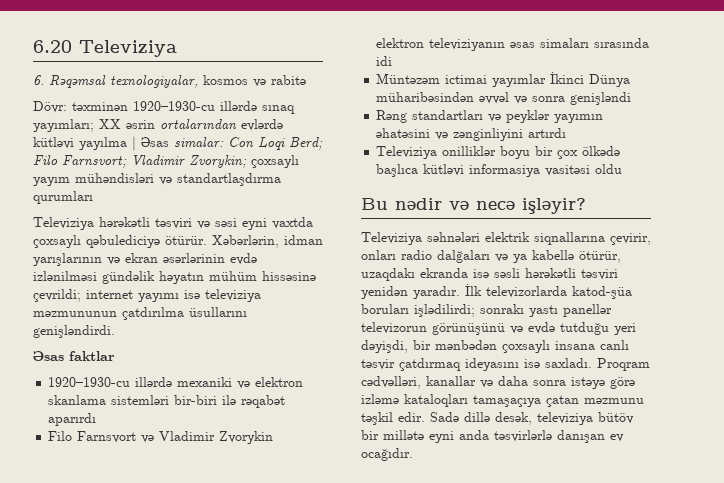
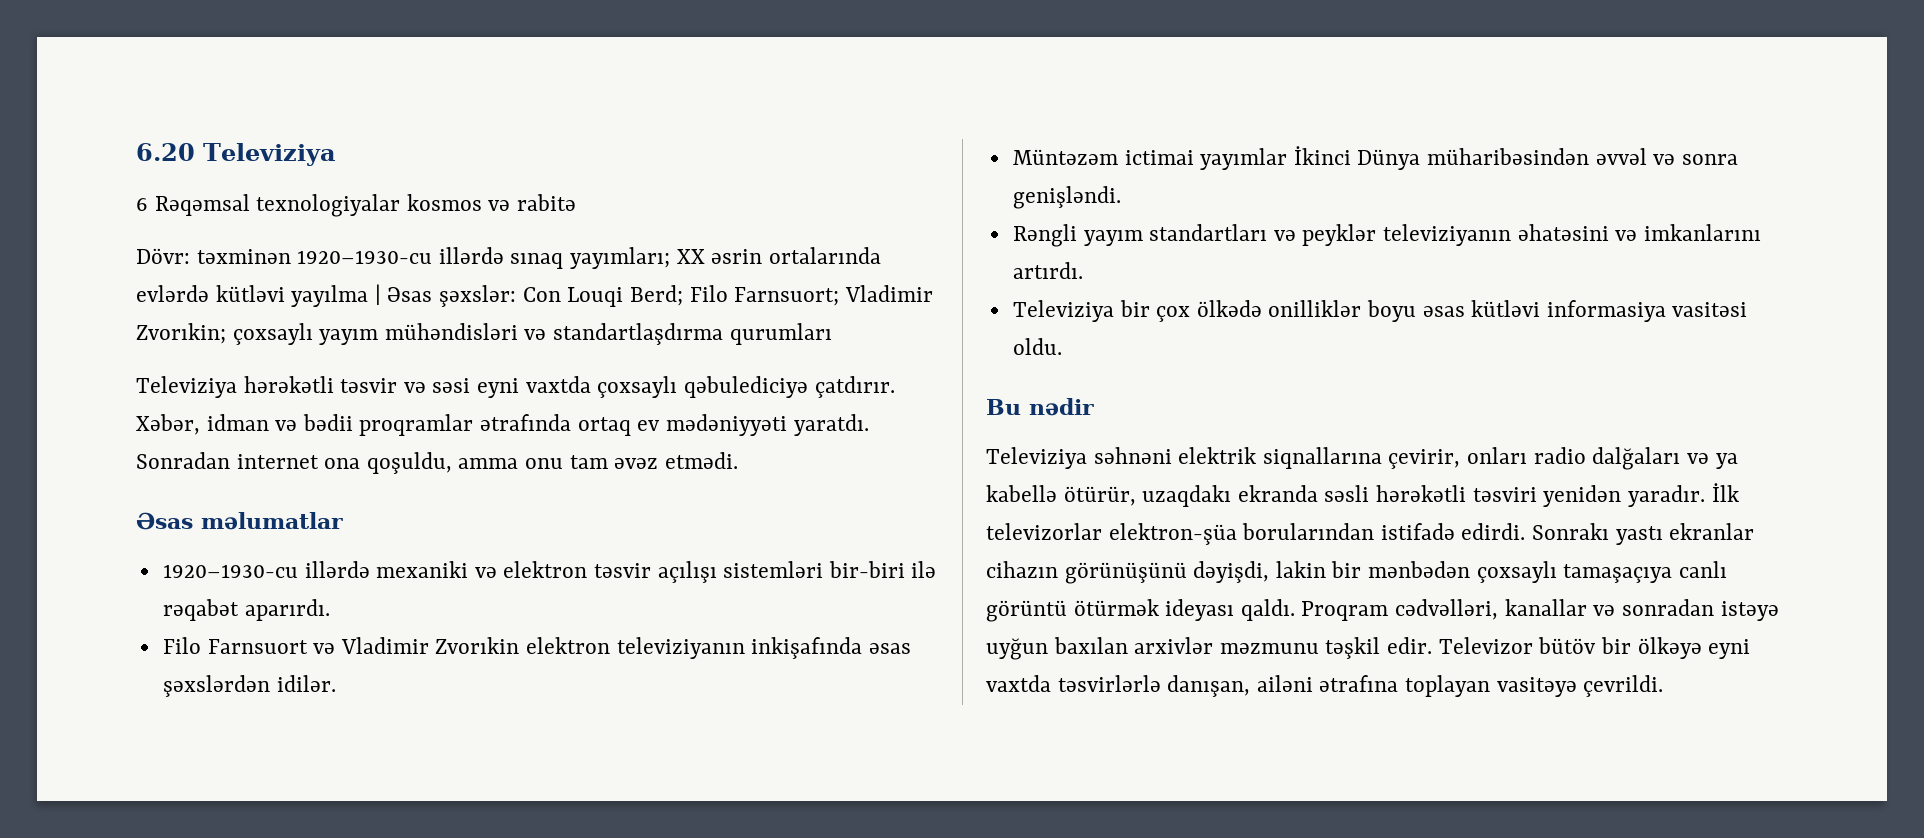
- 6. Rəqəmsal texnologiyalar, kosmos və rabitə
+ 6 Rəqəmsal texnologiyalar kosmos və rabitə
- Dövr: təxminən 1920–1930-cu illərdə sınaq yayımları; XX əsrin ortalarından evlərdə kütləvi yayılma | Əsas simalar: Con Loqi Berd; Filo Farnsvort; Vladimir Zvorykin; çoxsaylı yayım mühəndisləri və standartlaşdırma qurumları
+ Dövr: təxminən 1920–1930-cu illərdə sınaq yayımları; XX əsrin ortalarında evlərdə kütləvi yayılma | Əsas şəxslər: Con Louqi Berd; Filo Farnsuort; Vladimir Zvorıkin; çoxsaylı yayım mühəndisləri və standartlaşdırma qurumları
- Televiziya hərəkətli təsviri və səsi eyni vaxtda çoxsaylı qəbulediciyə ötürür. Xəbərlərin, idman yarışlarının və ekran əsərlərinin evdə izlənilməsi gündəlik həyatın mühüm hissəsinə çevrildi; internet yayımı isə televiziya məzmununun çatdırılma üsullarını genişləndirdi.
- Əsas faktlar
+ Televiziya hərəkətli təsvir və səsi eyni vaxtda çoxsaylı qəbulediciyə çatdırır. Xəbər, idman və bədii proqramlar ətrafında ortaq ev mədəniyyəti yaratdı. Sonradan internet ona qoşuldu, amma onu tam əvəz etmədi.
+ Əsas məlumatlar
- 1920–1930-cu illərdə mexaniki və elektron skanlama sistemləri bir-biri ilə rəqabət aparırdı
- Filo Farnsvort və Vladimir Zvorykin elektron televiziyanın əsas simaları sırasında idi
+ 1920–1930-cu illərdə mexaniki və elektron təsvir açılışı sistemləri bir-biri ilə rəqabət aparırdı.
+ Filo Farnsuort və Vladimir Zvorıkin elektron televiziyanın inkişafında əsas şəxslərdən idilər.
- Müntəzəm ictimai yayımlar İkinci Dünya müharibəsindən əvvəl və sonra genişləndi
- Rəng standartları və peyklər yayımın əhatəsini və zənginliyini artırdı
- Televiziya onilliklər boyu bir çox ölkədə başlıca kütləvi informasiya vasitəsi oldu
+ Müntəzəm ictimai yayımlar İkinci Dünya müharibəsindən əvvəl və sonra genişləndi.
+ Rəngli yayım standartları və peyklər televiziyanın əhatəsini və imkanlarını artırdı.
+ Televiziya bir çox ölkədə onilliklər boyu əsas kütləvi informasiya vasitəsi oldu.
- Bu nədir və necə işləyir?
- Televiziya səhnələri elektrik siqnallarına çevirir, onları radio dalğaları və ya kabellə ötürür, uzaqdakı ekranda isə səsli hərəkətli təsviri yenidən yaradır.
+ Bu nədir
+ Televiziya səhnəni elektrik siqnallarına çevirir, onları radio dalğaları və ya kabellə ötürür, uzaqdakı ekranda səsli hərəkətli təsviri yenidən yaradır.
- İlk televizorlarda katod-şüa boruları işlədilirdi; sonrakı yastı panellər televizorun görünüşünü və evdə tutduğu yeri dəyişdi, bir mənbədən çoxsaylı insana canlı təsvir çatdırmaq ideyasını isə saxladı. Proqram cədvəlləri, kanallar və daha sonra istəyə görə izləmə kataloqları tamaşaçıya çatan məzmunu təşkil edir. Sadə dillə desək, televiziya bütöv bir millətə eyni anda təsvirlərlə danışan ev ocağıdır.
+ İlk televizorlar elektron-şüa borularından istifadə edirdi. Sonrakı yastı ekranlar cihazın görünüşünü dəyişdi, lakin bir mənbədən çoxsaylı tamaşaçıya canlı görüntü ötürmək ideyası qaldı. Proqram cədvəlləri, kanallar və sonradan istəyə uyğun baxılan arxivlər məzmunu təşkil edir. Televizor bütöv bir ölkəyə eyni vaxtda təsvirlərlə danışan, ailəni ətrafına toplayan vasitəyə çevrildi.

